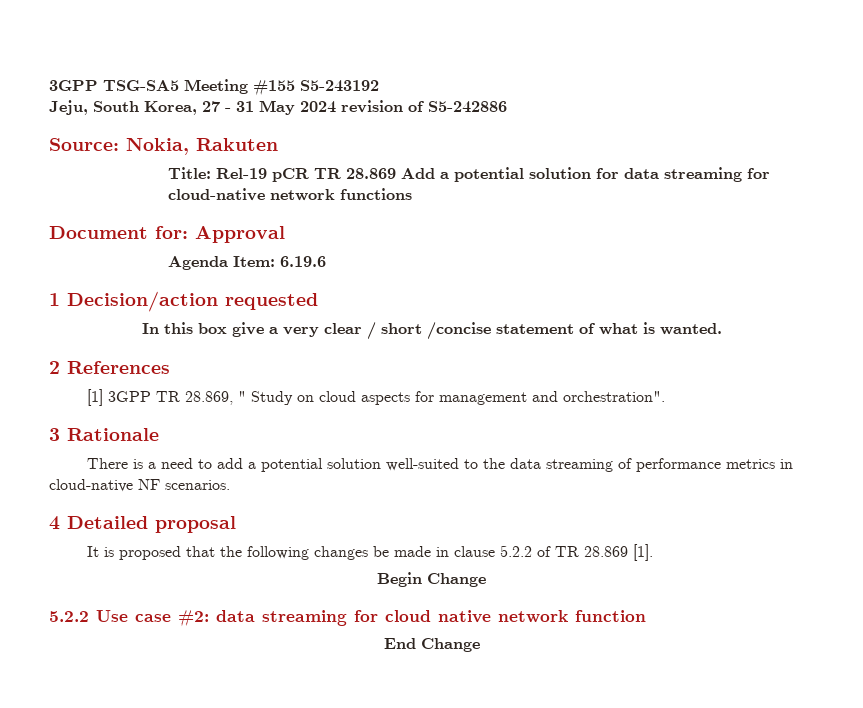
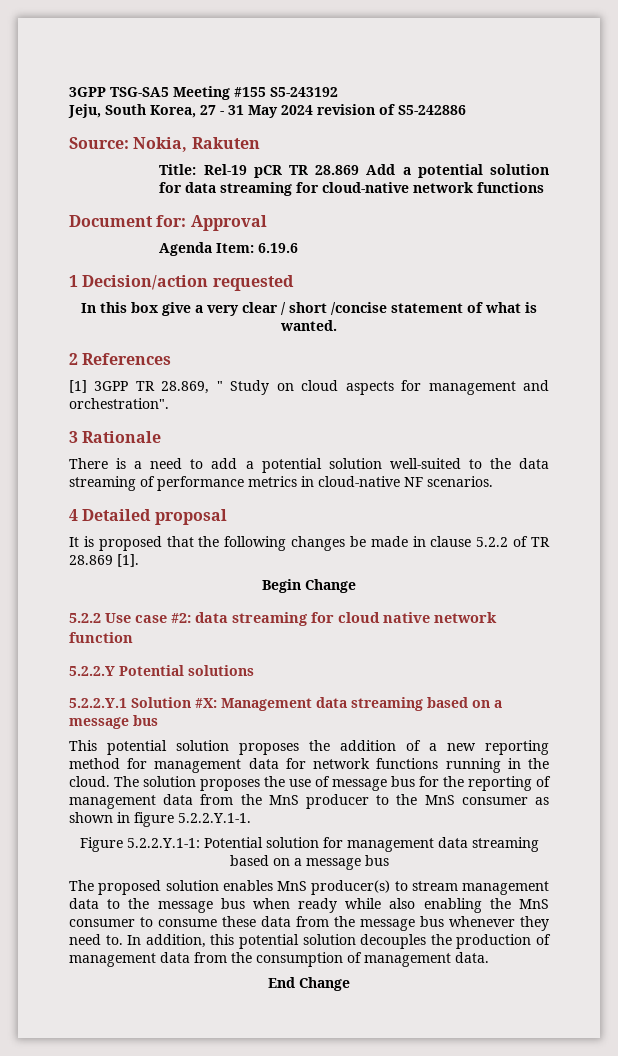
+ 5.2.2.Y Potential solutions
+ 5.2.2.Y.1 Solution #X: Management data streaming based on a message bus
+ This potential solution proposes the addition of a new reporting method for management data for network functions running in the cloud. The solution proposes the use of message bus for the reporting of management data from the MnS producer to the MnS consumer as shown in figure 5.2.2.Y.1-1.
+ Figure 5.2.2.Y.1-1: Potential solution for management data streaming based on a message bus
+ The proposed solution enables MnS producer(s) to stream management data to the message bus when ready while also enabling the MnS consumer to consume these data from the message bus whenever they need to. In addition, this potential solution decouples the production of management data from the consumption of management data.

